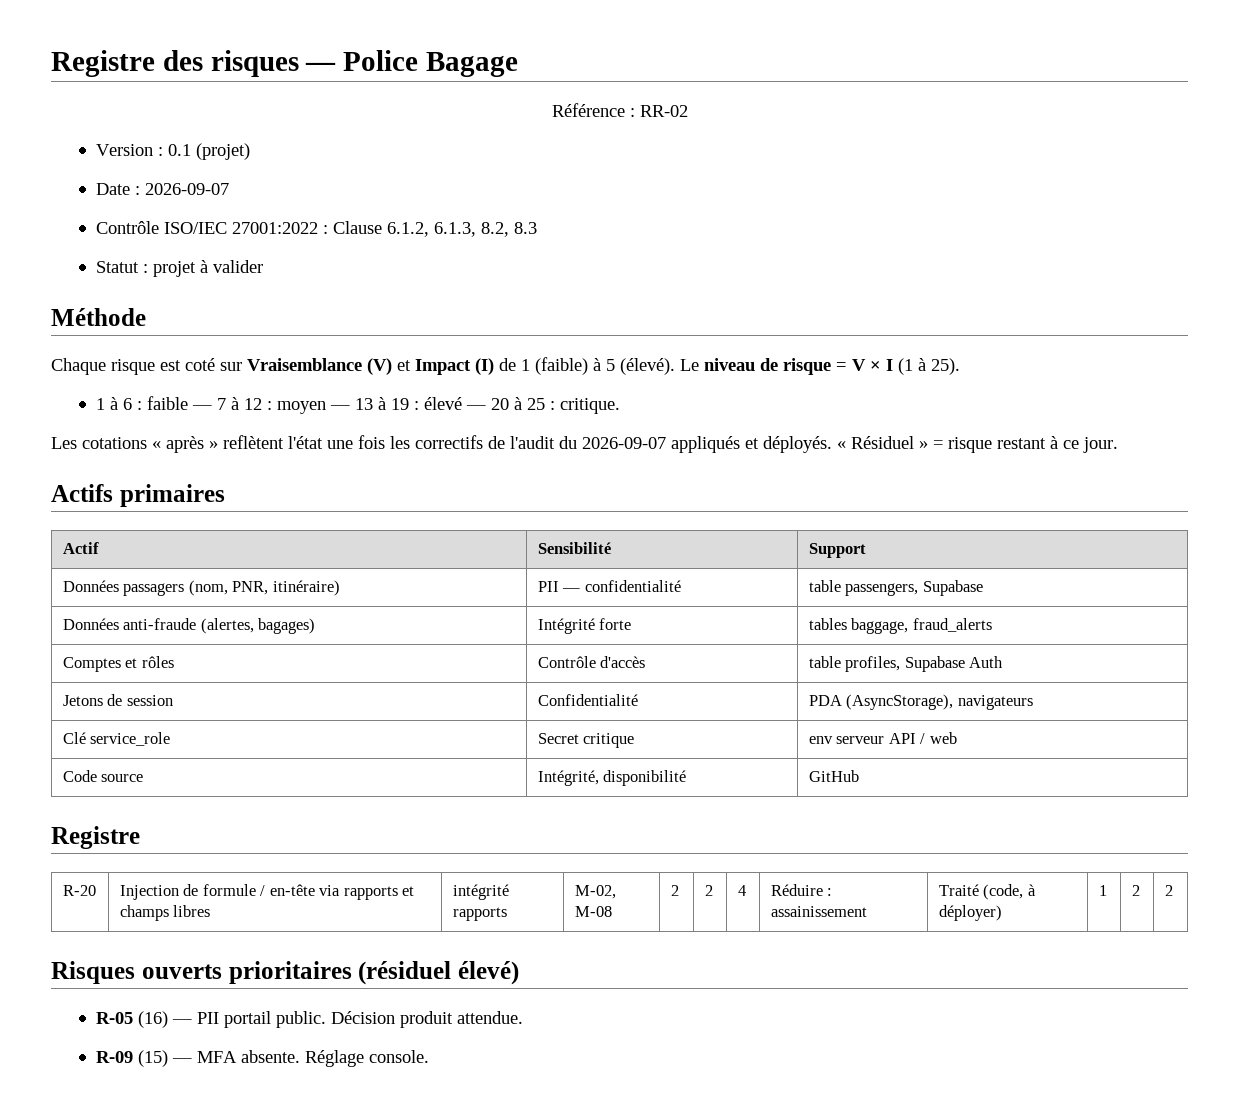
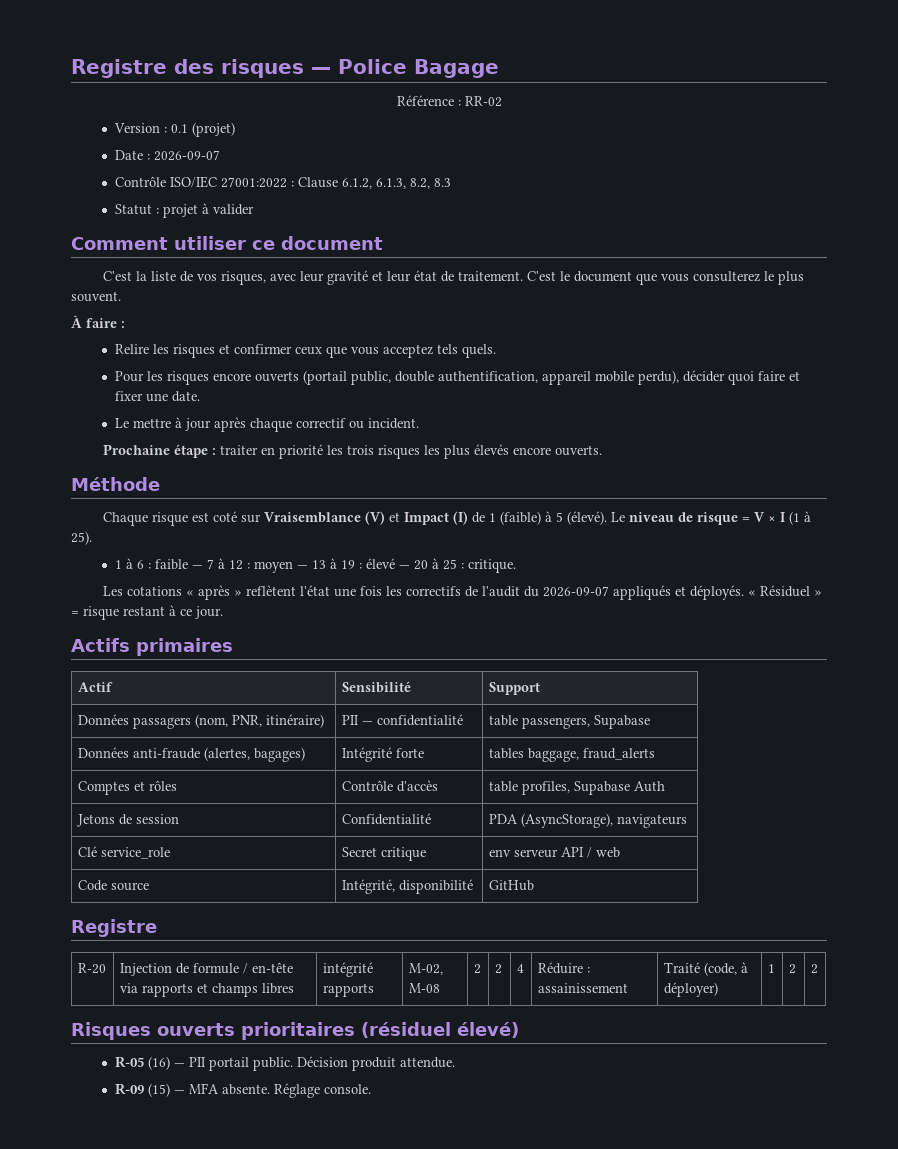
+ Comment utiliser ce document
+ C'est la liste de vos risques, avec leur gravité et leur état de traitement. C'est le document que vous consulterez le plus souvent.
+ À faire :
+ Relire les risques et confirmer ceux que vous acceptez tels quels.
+ Pour les risques encore ouverts (portail public, double authentification, appareil mobile perdu), décider quoi faire et fixer une date.
+ Le mettre à jour après chaque correctif ou incident.
+ Prochaine étape : traiter en priorité les trois risques les plus élevés encore ouverts.

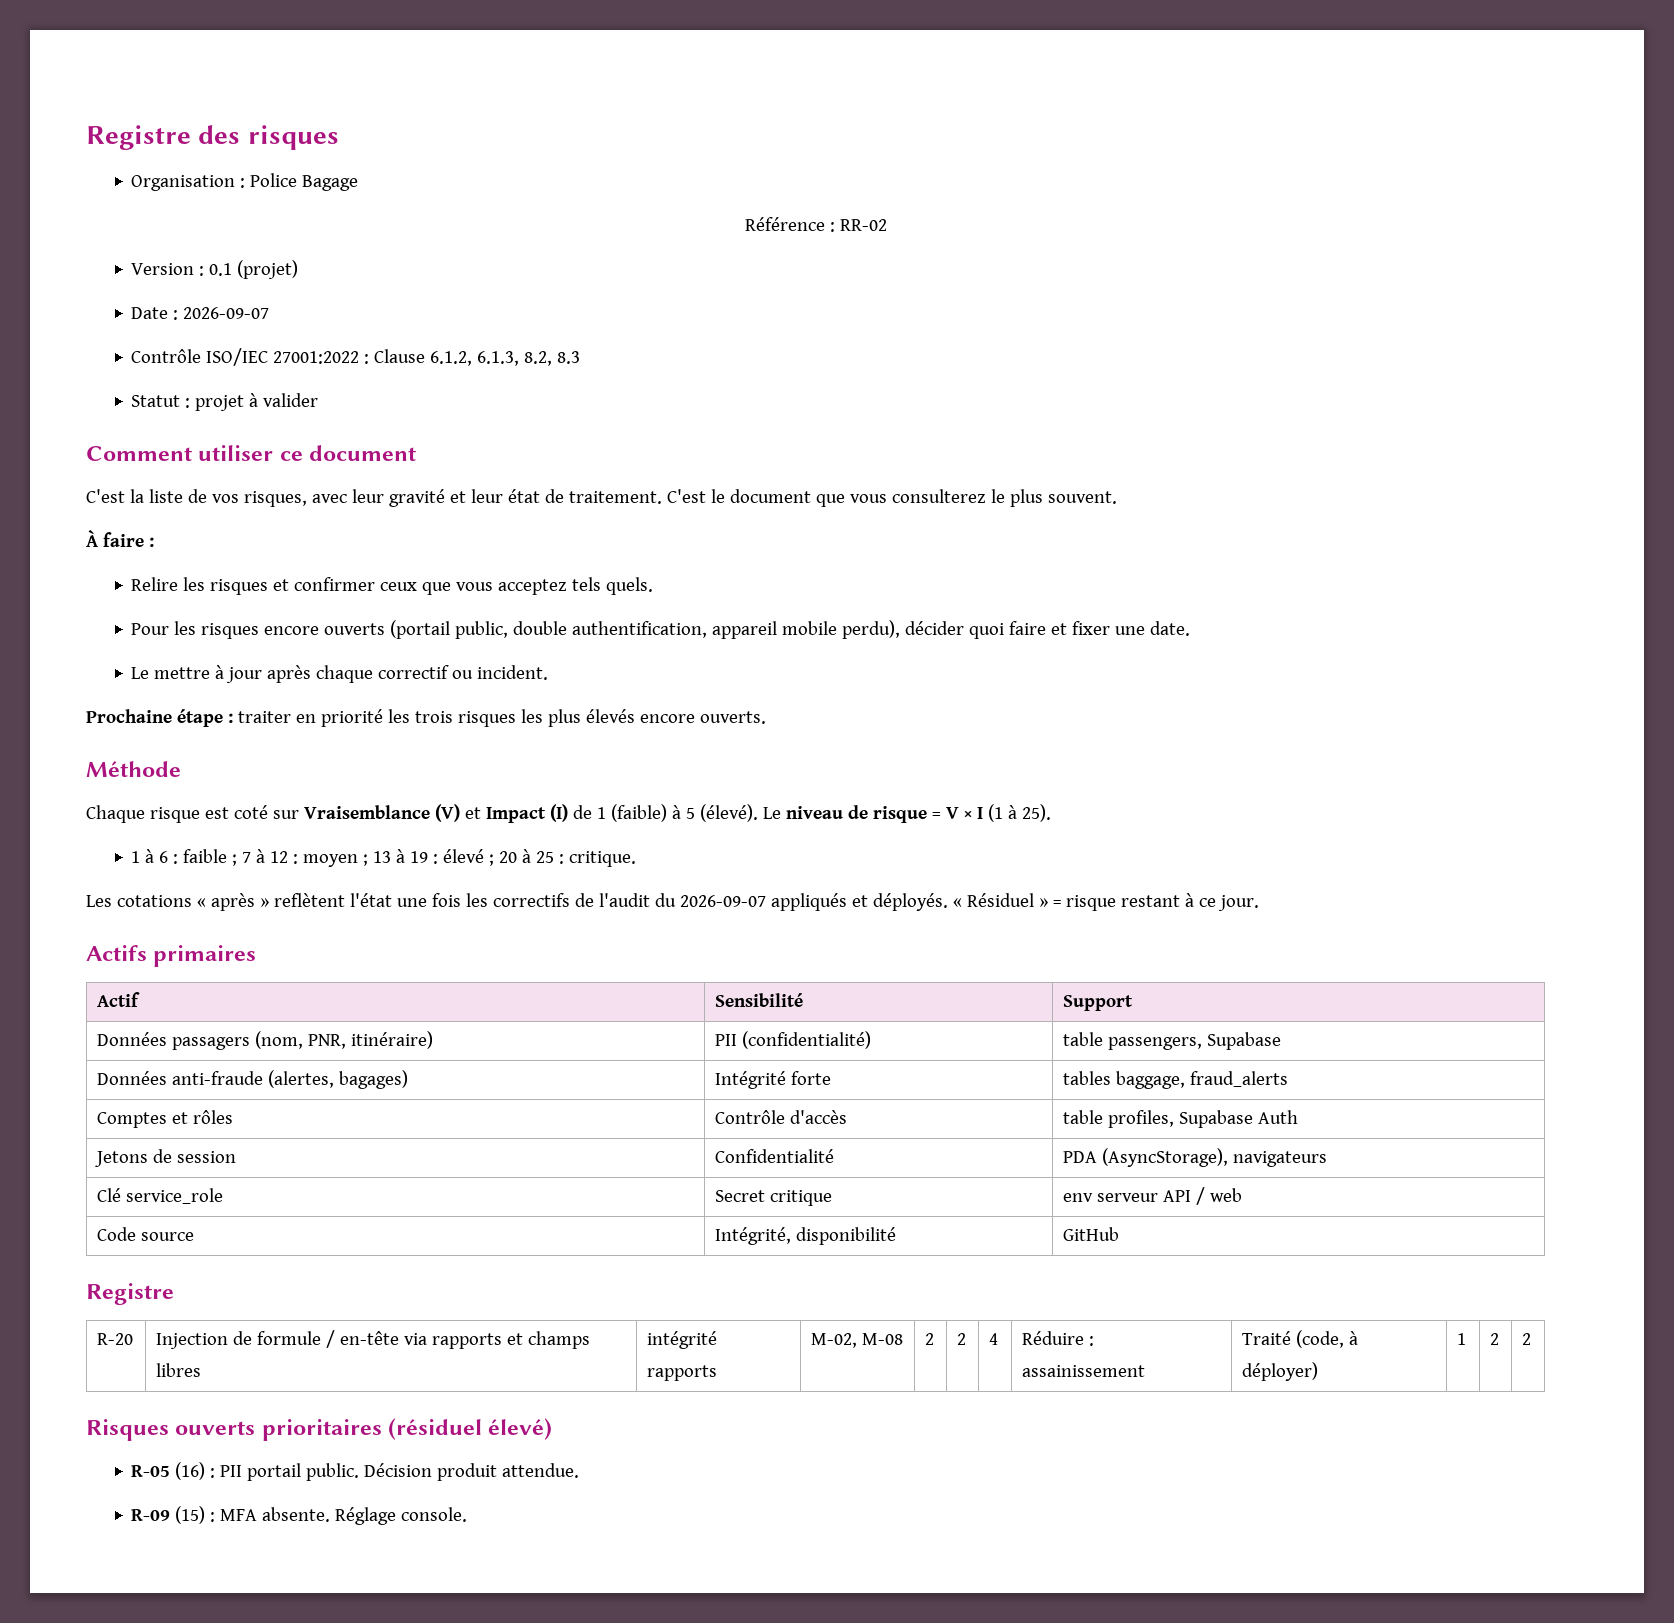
- Registre des risques — Police Bagage
+ Registre des risques
+ Organisation : Police Bagage
- 1 à 6 : faible — 7 à 12 : moyen — 13 à 19 : élevé — 20 à 25 : critique.
+ 1 à 6 : faible ; 7 à 12 : moyen ; 13 à 19 : élevé ; 20 à 25 : critique.
- Données passagers (nom, PNR, itinéraire) | PII — confidentialité | table passengers, Supabase
+ Données passagers (nom, PNR, itinéraire) | PII (confidentialité) | table passengers, Supabase
- R-05 (16) — PII portail public.
+ R-05 (16) : PII portail public.
- R-09 (15) — MFA absente.
+ R-09 (15) : MFA absente.

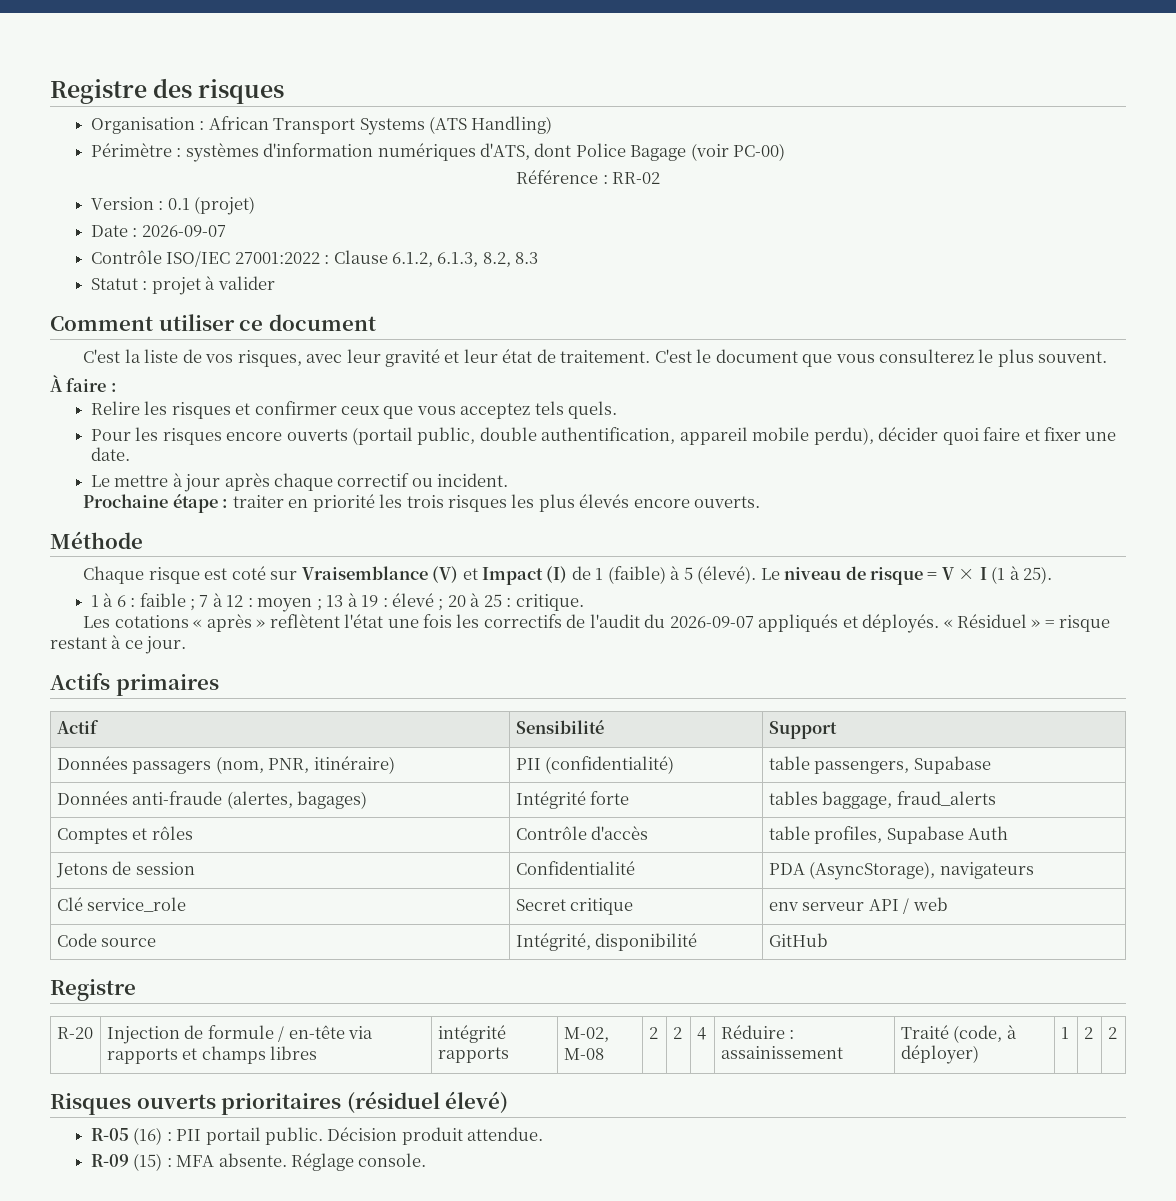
- Organisation : Police Bagage
+ Organisation : African Transport Systems (ATS Handling)
+ Périmètre : systèmes d'information numériques d'ATS, dont Police Bagage (voir PC-00)

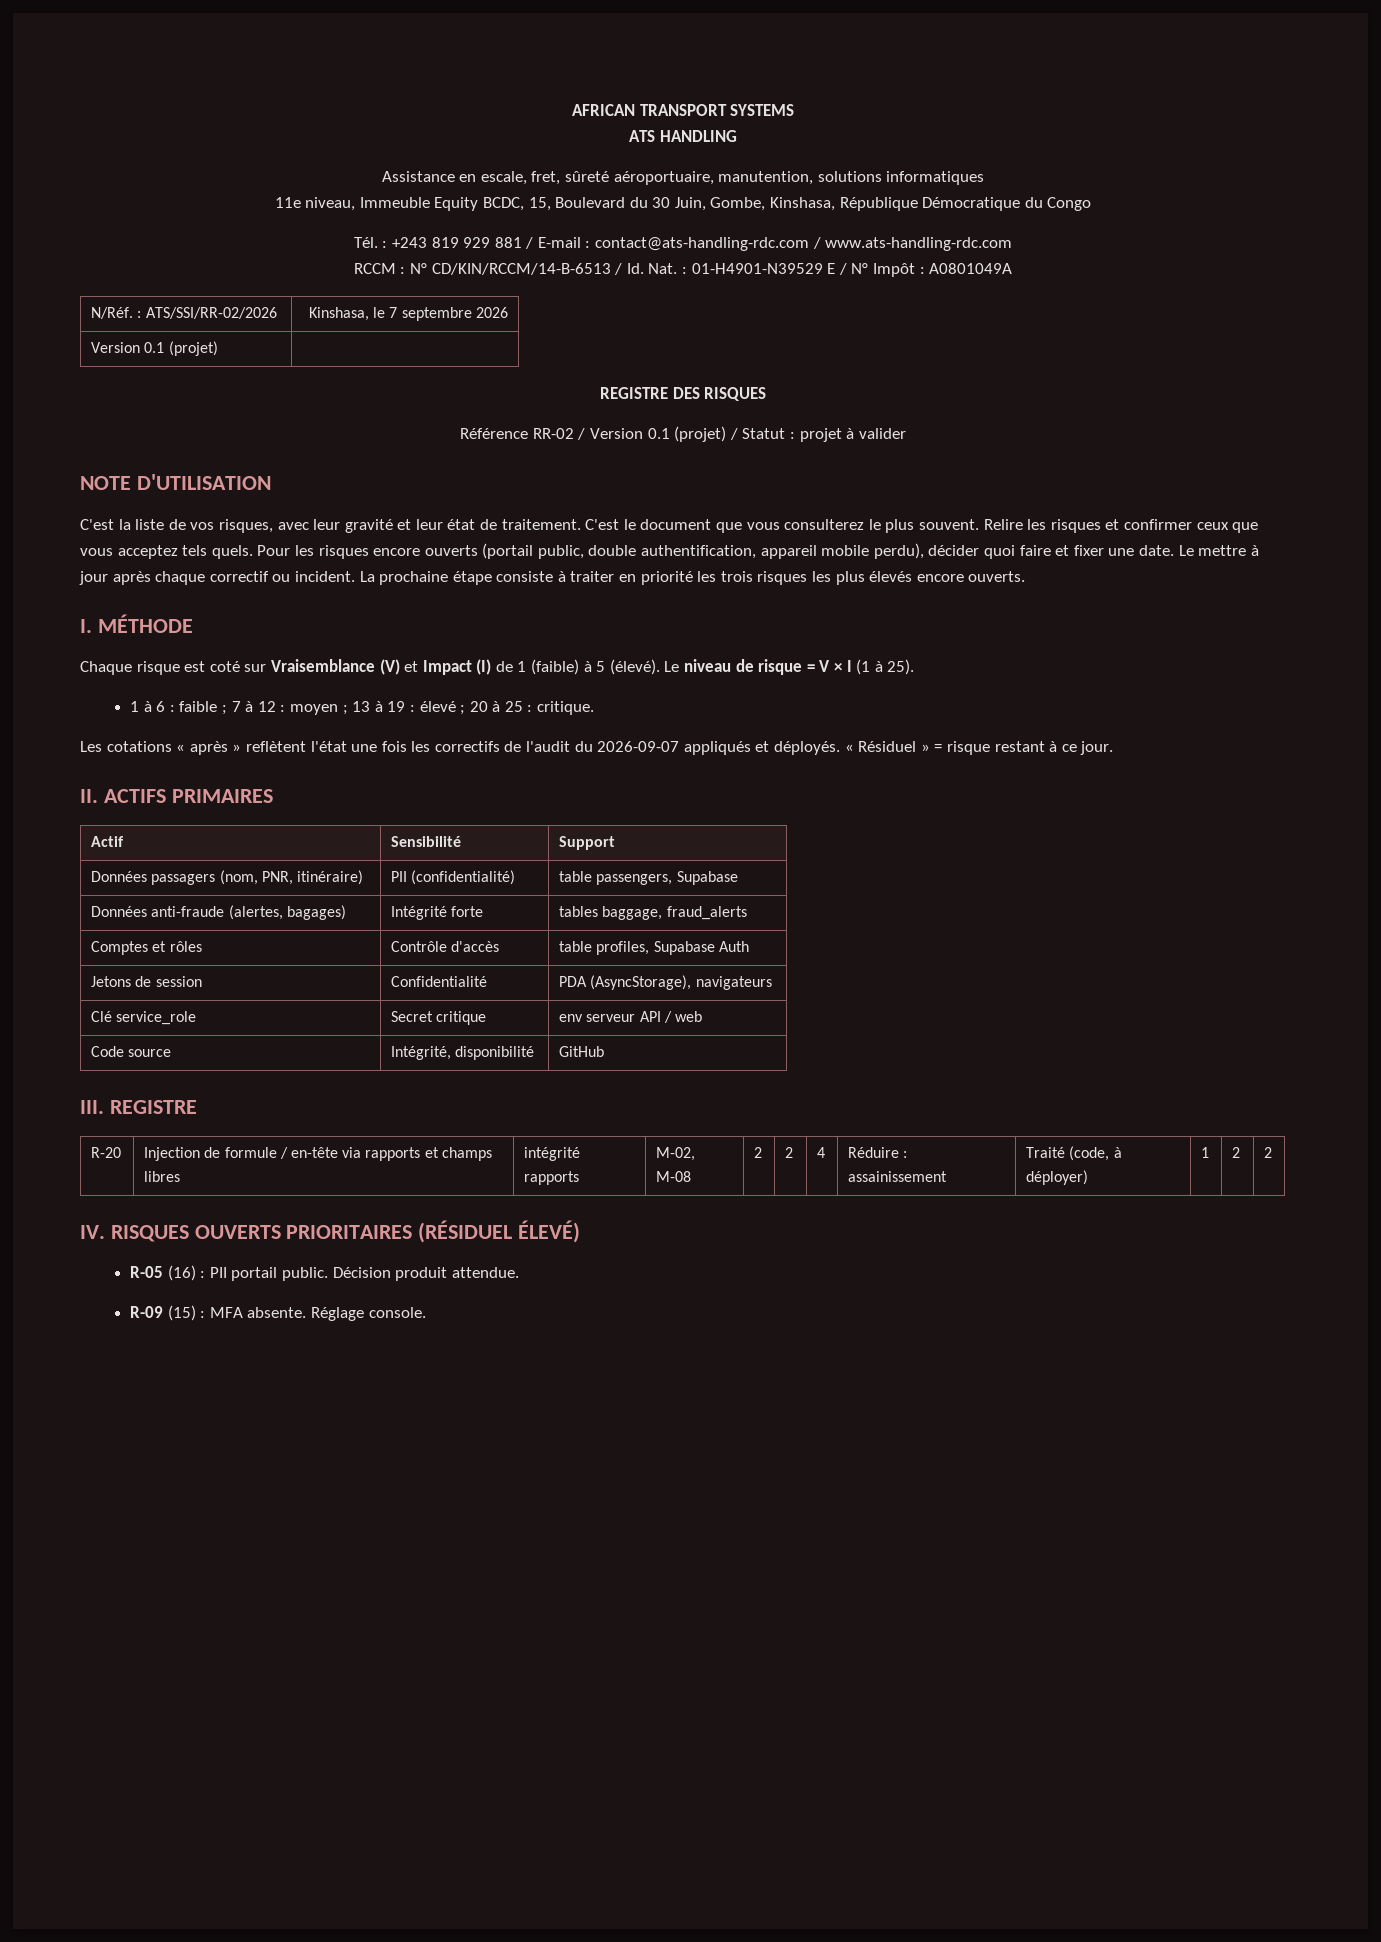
- Registre des risques
- Organisation : African Transport Systems (ATS Handling)
- Périmètre : systèmes d'information numériques d'ATS, dont Police Bagage (voir PC-00)
+ AFRICAN TRANSPORT SYSTEMS
+ ATS HANDLING
+ Assistance en escale, fret, sûreté aéroportuaire, manutention, solutions informatiques
+ 11e niveau, Immeuble Equity BCDC, 15, Boulevard du 30 Juin, Gombe, Kinshasa, République Démocratique du Congo
+ Tél. : +243 819 929 881 / E-mail : contact@ats-handling-rdc.com / www.ats-handling-rdc.com
+ RCCM : N° CD/KIN/RCCM/14-B-6513 / Id. Nat. : 01-H4901-N39529 E / N° Impôt : A0801049A
+ N/Réf. : ATS/SSI/RR-02/2026 | Kinshasa, le 7 septembre 2026
+ Version 0.1 (projet) |
+ REGISTRE DES RISQUES
- Référence : RR-02
- Version : 0.1 (projet)
- Date : 2026-09-07
- Contrôle ISO/IEC 27001:2022 : Clause 6.1.2, 6.1.3, 8.2, 8.3
- Statut : projet à valider
+ Référence RR-02 / Version 0.1 (projet) / Statut : projet à valider
- Comment utiliser ce document
+ NOTE D'UTILISATION
- C'est le document que vous consulterez le plus souvent.
- À faire :
- Relire les risques et confirmer ceux que vous acceptez tels quels.
- Pour les risques encore ouverts (portail public, double authentification, appareil mobile perdu), décider quoi faire et fixer une date.
- Le mettre à jour après chaque correctif ou incident.
- Prochaine étape : traiter en priorité les trois risques les plus élevés encore ouverts.
+ C'est le document que vous consulterez le plus souvent. Relire les risques et confirmer ceux que vous acceptez tels quels. Pour les risques encore ouverts (portail public, double authentification, appareil mobile perdu), décider quoi faire et fixer une date. Le mettre à jour après chaque correctif ou incident. La prochaine étape consiste à traiter en priorité les trois risques les plus élevés encore ouverts.
- Méthode
+ I. MÉTHODE
- Actifs primaires
+ II. ACTIFS PRIMAIRES
  Code source | Intégrité, disponibilité | GitHub
- Registre
+ III. REGISTRE
- Risques ouverts prioritaires (résiduel élevé)
+ IV. RISQUES OUVERTS PRIORITAIRES (RÉSIDUEL ÉLEVÉ)

